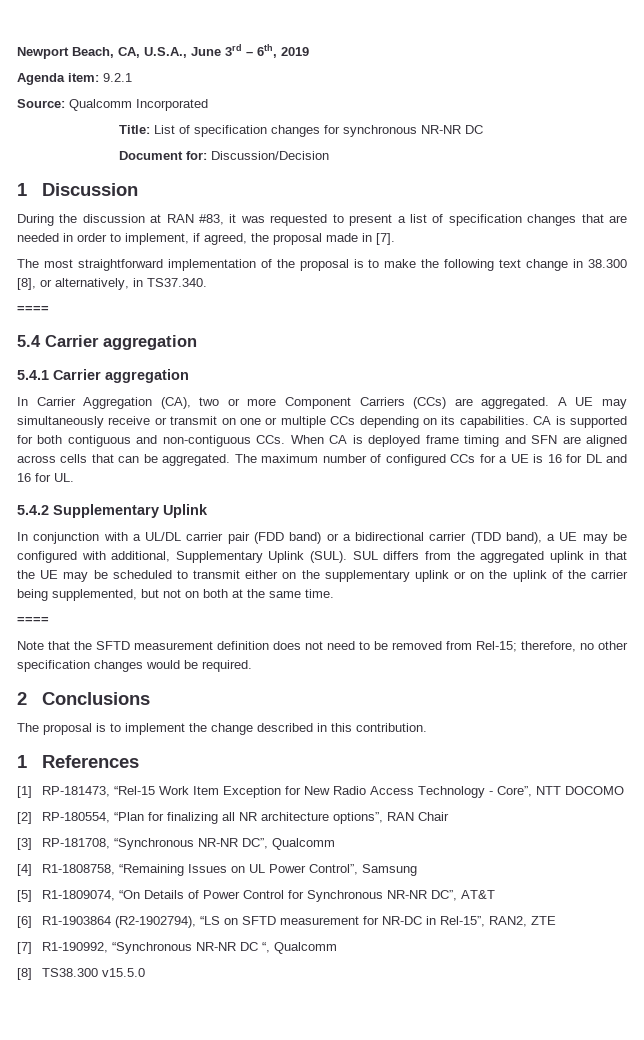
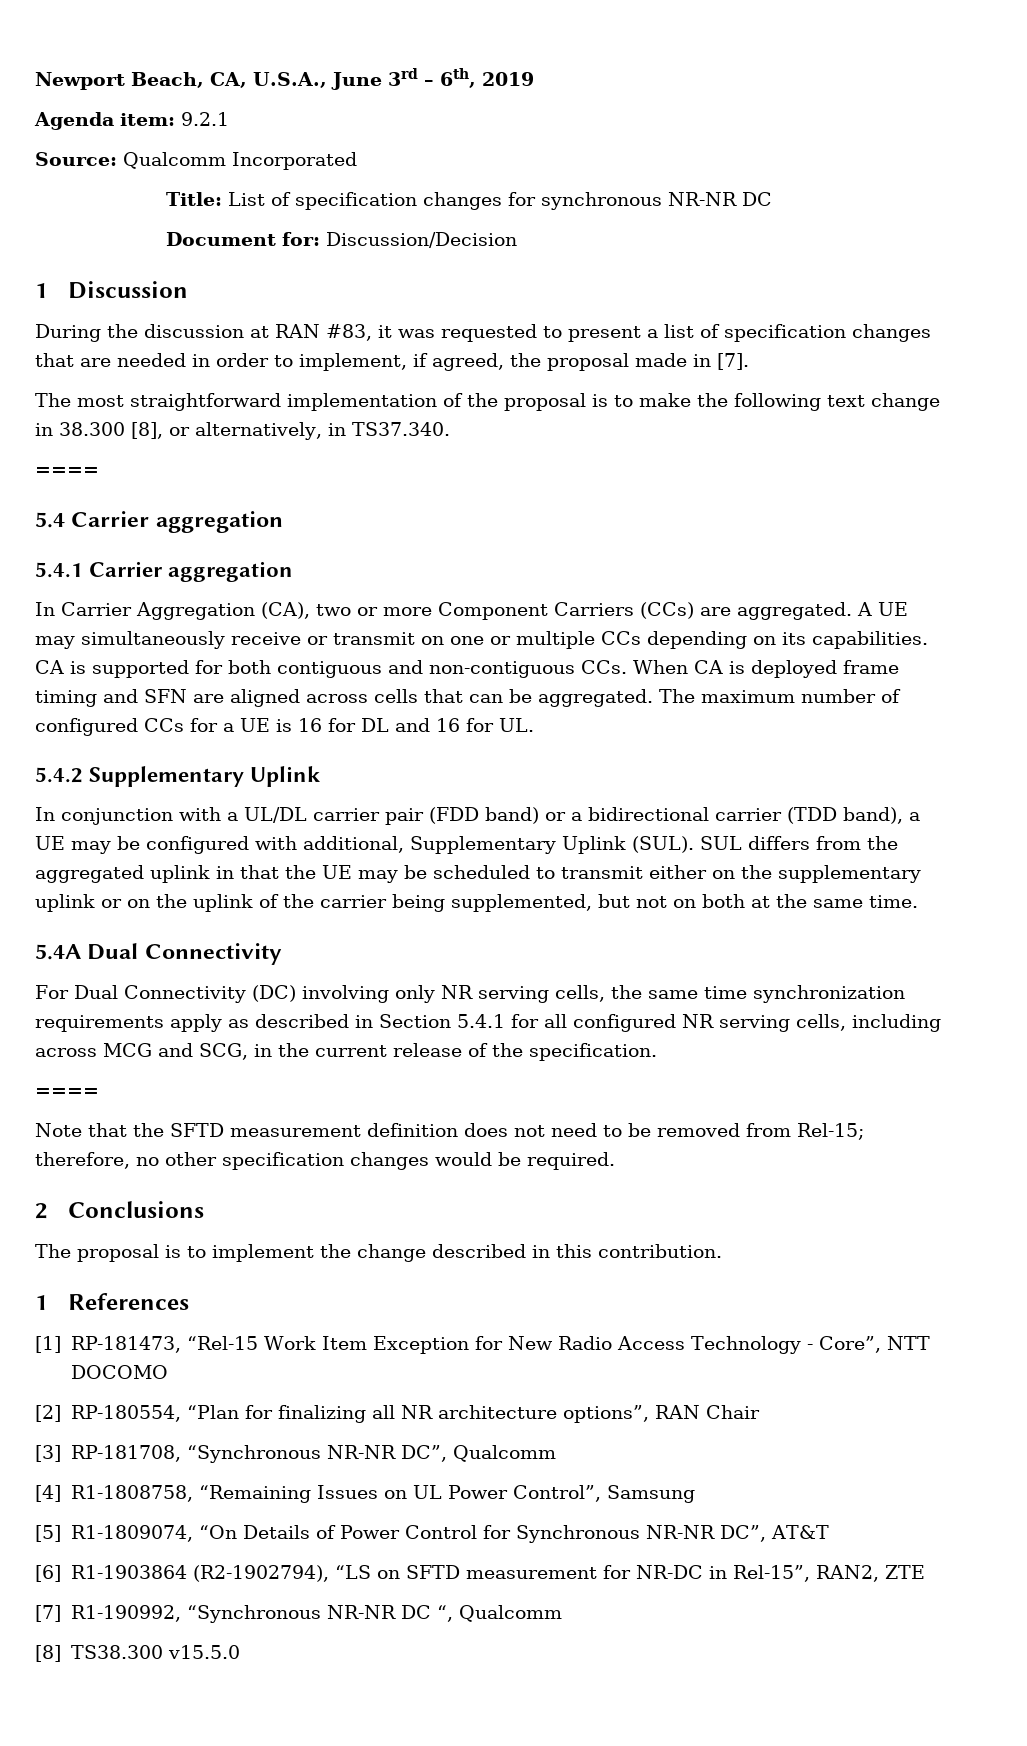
+ 5.4A Dual Connectivity
+ For Dual Connectivity (DC) involving only NR serving cells, the same time synchronization requirements apply as described in Section 5.4.1 for all configured NR serving cells, including across MCG and SCG, in the current release of the specification.

